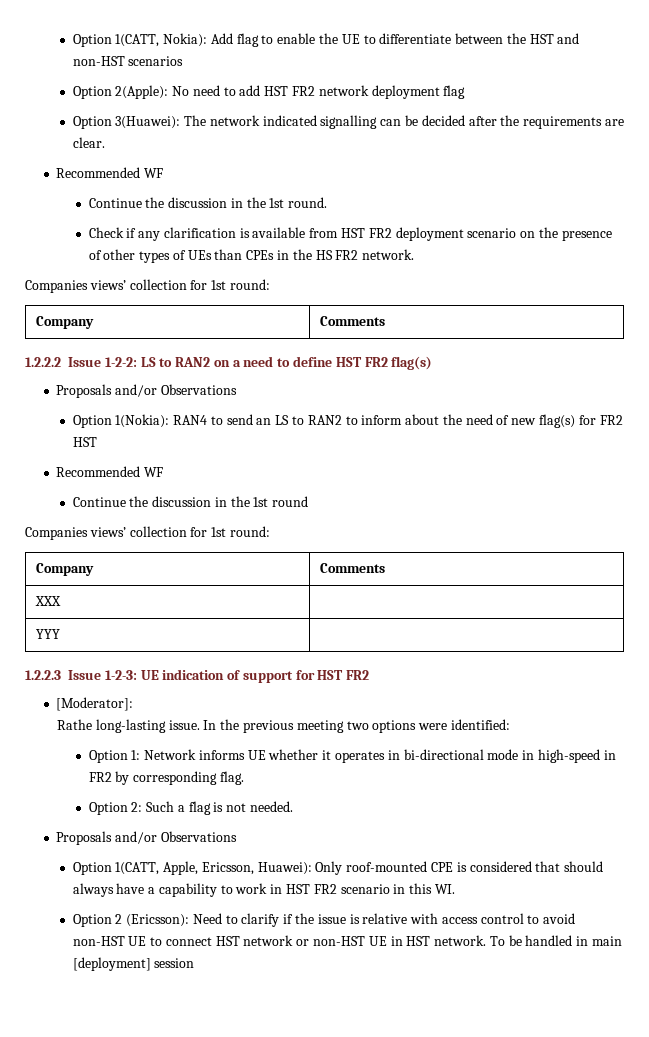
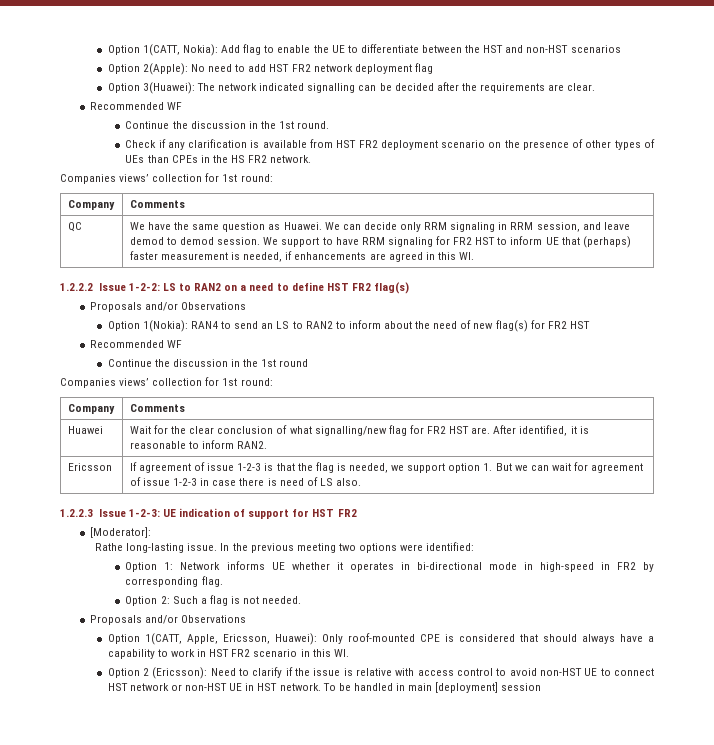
+ QC | We have the same question as Huawei. We can decide only RRM signaling in RRM session, and leave demod to demod session. We support to have RRM signaling for FR2 HST to inform UE that (perhaps) faster measurement is needed, if enhancements are agreed in this WI.
- XXX |
- YYY |
+ Huawei | Wait for the clear conclusion of what signalling/new flag for FR2 HST are. After identified, it is reasonable to inform RAN2.
+ Ericsson | If agreement of issue 1-2-3 is that the flag is needed, we support option 1. But we can wait for agreement of issue 1-2-3 in case there is need of LS also.

